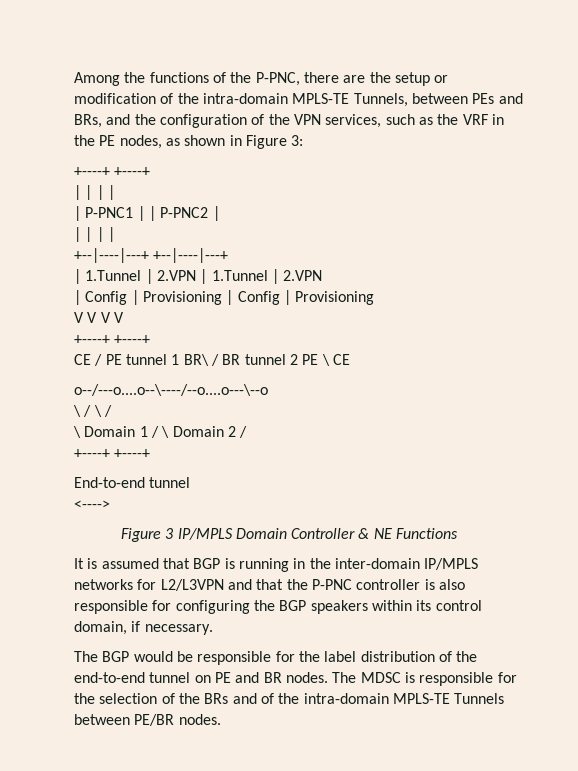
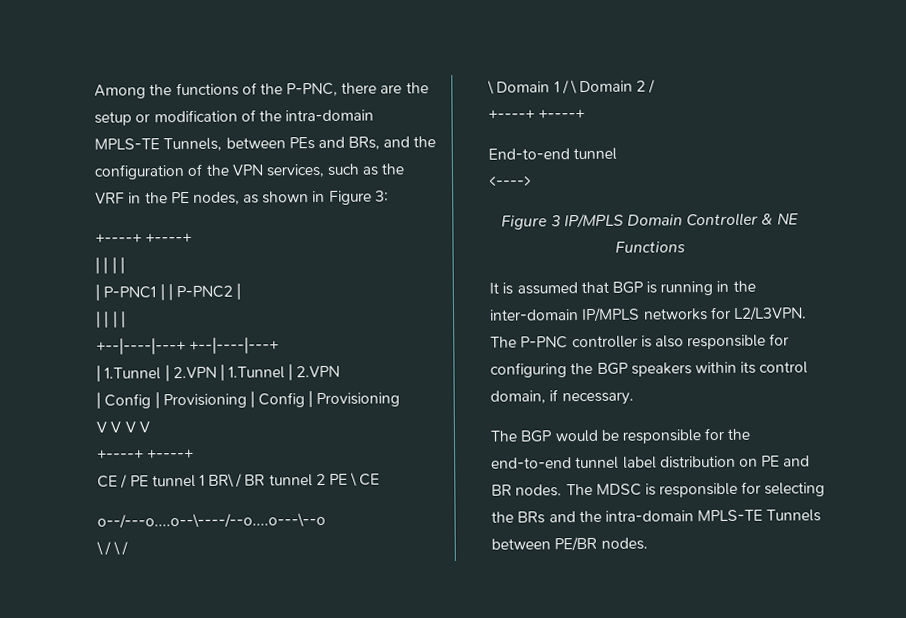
- It is assumed that BGP is running in the inter-domain IP/MPLS networks for L2/L3VPN and that the P-PNC controller is also responsible for configuring the BGP speakers within its control domain, if necessary.
+ It is assumed that BGP is running in the inter-domain IP/MPLS networks for L2/L3VPN. The P-PNC controller is also responsible for configuring the BGP speakers within its control domain, if necessary.
- The BGP would be responsible for the label distribution of the end-to-end tunnel on PE and BR nodes.
+ The BGP would be responsible for the end-to-end tunnel label distribution on PE and BR nodes.
- The MDSC is responsible for the selection of the BRs and of the intra-domain MPLS-TE Tunnels between PE/BR nodes.
+ The MDSC is responsible for selecting the BRs and the intra-domain MPLS-TE Tunnels between PE/BR nodes.

